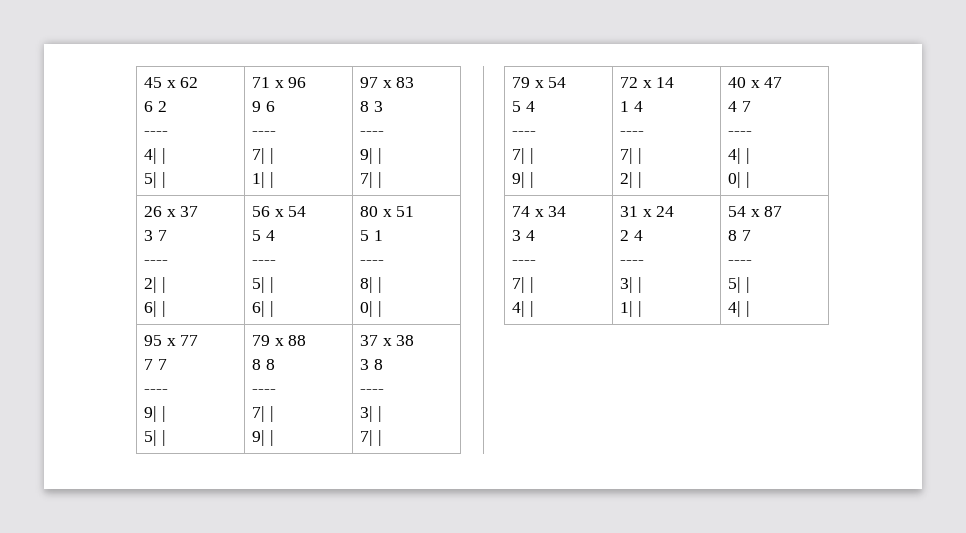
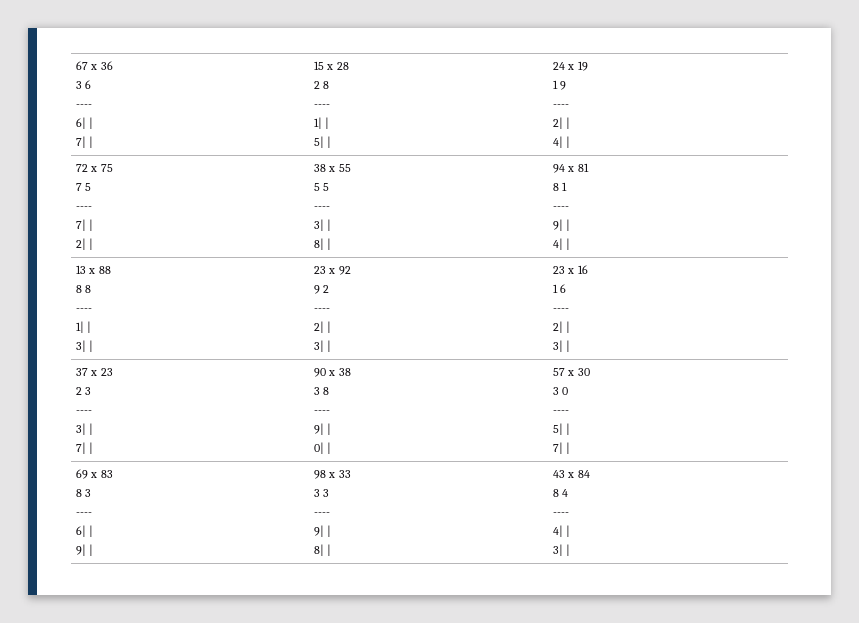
- 45 x 62
- 6 2
+ 67 x 36
+ 3 6
+ ----
+ 6| |
+ 7| | | 15 x 28
+ 2 8
+ ----
+ 1| |
+ 5| | | 24 x 19
+ 1 9
+ ----
+ 2| |
+ 4| |
+ 72 x 75
+ 7 5
+ ----
+ 7| |
+ 2| | | 38 x 55
+ 5 5
+ ----
+ 3| |
+ 8| | | 94 x 81
+ 8 1
+ ----
+ 9| |
+ 4| |
+ 13 x 88
+ 8 8
+ ----
+ 1| |
+ 3| | | 23 x 92
+ 9 2
+ ----
+ 2| |
+ 3| | | 23 x 16
+ 1 6
+ ----
+ 2| |
+ 3| |
+ 37 x 23
+ 2 3
+ ----
+ 3| |
+ 7| | | 90 x 38
+ 3 8
+ ----
+ 9| |
+ 0| | | 57 x 30
+ 3 0
+ ----
+ 5| |
+ 7| |
+ 69 x 83
+ 8 3
+ ----
+ 6| |
+ 9| | | 98 x 33
+ 3 3
+ ----
+ 9| |
+ 8| | | 43 x 84
+ 8 4
  ----
  4| |
- 5| | | 71 x 96
- 9 6
- ----
- 7| |
- 1| | | 97 x 83
- 8 3
- ----
- 9| |
- 7| |
- 26 x 37
- 3 7
- ----
- 2| |
- 6| | | 56 x 54
- 5 4
- ----
- 5| |
- 6| | | 80 x 51
- 5 1
- ----
- 8| |
- 0| |
- 95 x 77
- 7 7
- ----
- 9| |
- 5| | | 79 x 88
- 8 8
- ----
- 7| |
- 9| | | 37 x 38
- 3 8
- ----
  3| |
- 7| |
- 79 x 54
- 5 4
- ----
- 7| |
- 9| | | 72 x 14
- 1 4
- ----
- 7| |
- 2| | | 40 x 47
- 4 7
- ----
- 4| |
- 0| |
- 74 x 34
- 3 4
- ----
- 7| |
- 4| | | 31 x 24
- 2 4
- ----
- 3| |
- 1| | | 54 x 87
- 8 7
- ----
- 5| |
- 4| |

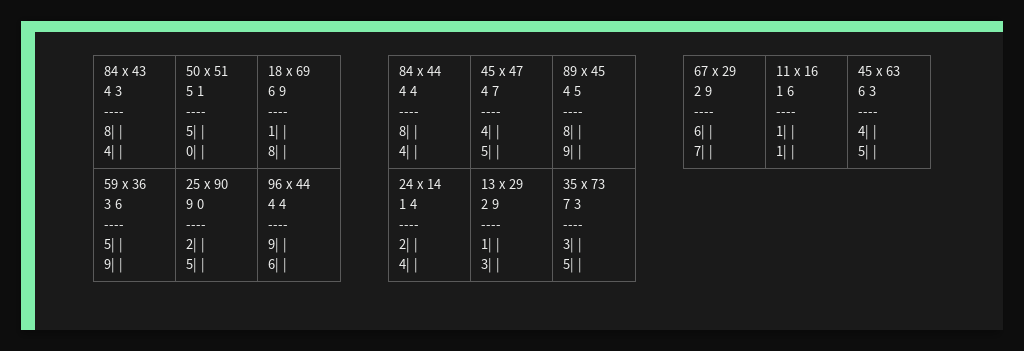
- 67 x 36
+ 84 x 43
+ 4 3
+ ----
+ 8| |
+ 4| | | 50 x 51
+ 5 1
+ ----
+ 5| |
+ 0| | | 18 x 69
+ 6 9
+ ----
+ 1| |
+ 8| |
+ 59 x 36
  3 6
  ----
+ 5| |
+ 9| | | 25 x 90
+ 9 0
+ ----
+ 2| |
+ 5| | | 96 x 44
+ 4 4
+ ----
+ 9| |
  6| |
- 7| | | 15 x 28
- 2 8
+ 84 x 44
+ 4 4
+ ----
+ 8| |
+ 4| | | 45 x 47
+ 4 7
+ ----
+ 4| |
+ 5| | | 89 x 45
+ 4 5
+ ----
+ 8| |
+ 9| |
+ 24 x 14
+ 1 4
+ ----
+ 2| |
+ 4| | | 13 x 29
+ 2 9
  ----
  1| |
- 5| | | 24 x 19
- 1 9
- ----
- 2| |
- 4| |
- 72 x 75
- 7 5
- ----
- 7| |
- 2| | | 38 x 55
- 5 5
+ 3| | | 35 x 73
+ 7 3
  ----
  3| |
- 8| | | 94 x 81
- 8 1
+ 5| |
+ 67 x 29
+ 2 9
  ----
- 9| |
- 4| |
- 13 x 88
- 8 8
+ 6| |
+ 7| | | 11 x 16
+ 1 6
  ----
  1| |
- 3| | | 23 x 92
- 9 2
- ----
- 2| |
- 3| | | 23 x 16
- 1 6
- ----
- 2| |
- 3| |
- 37 x 23
- 2 3
- ----
- 3| |
- 7| | | 90 x 38
- 3 8
- ----
- 9| |
- 0| | | 57 x 30
- 3 0
- ----
- 5| |
- 7| |
- 69 x 83
- 8 3
- ----
- 6| |
- 9| | | 98 x 33
- 3 3
- ----
- 9| |
- 8| | | 43 x 84
- 8 4
+ 1| | | 45 x 63
+ 6 3
  ----
  4| |
- 3| |
+ 5| |

